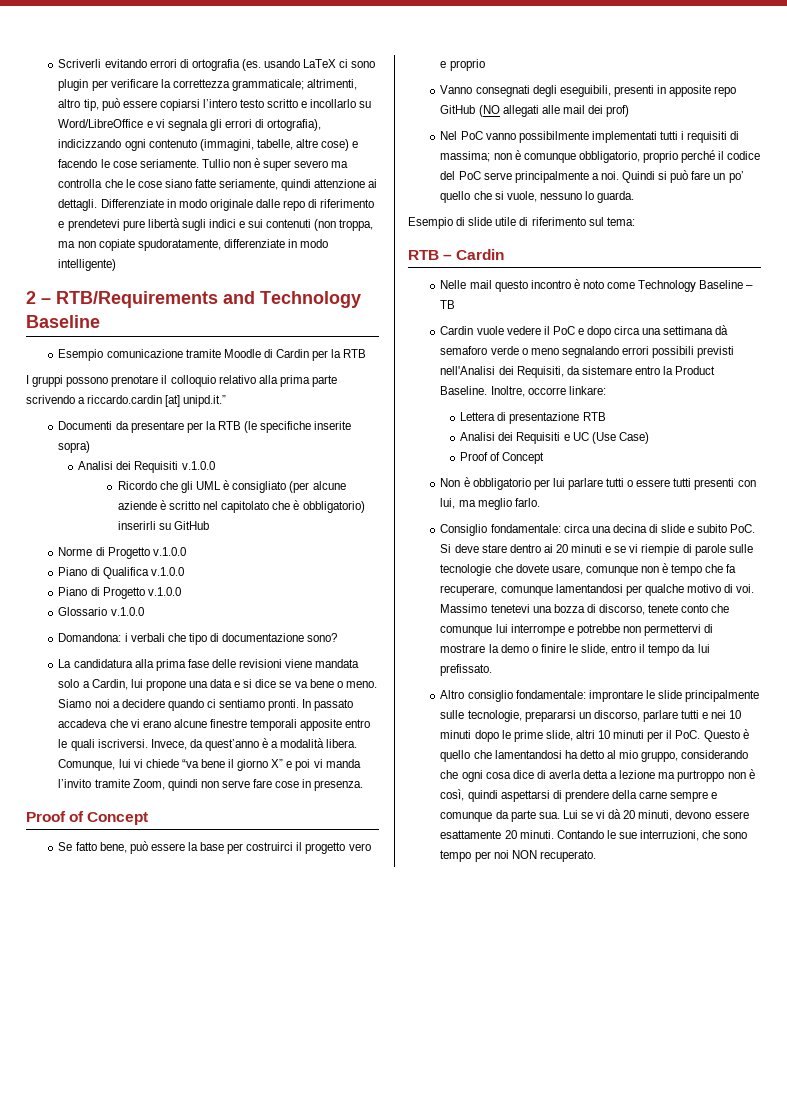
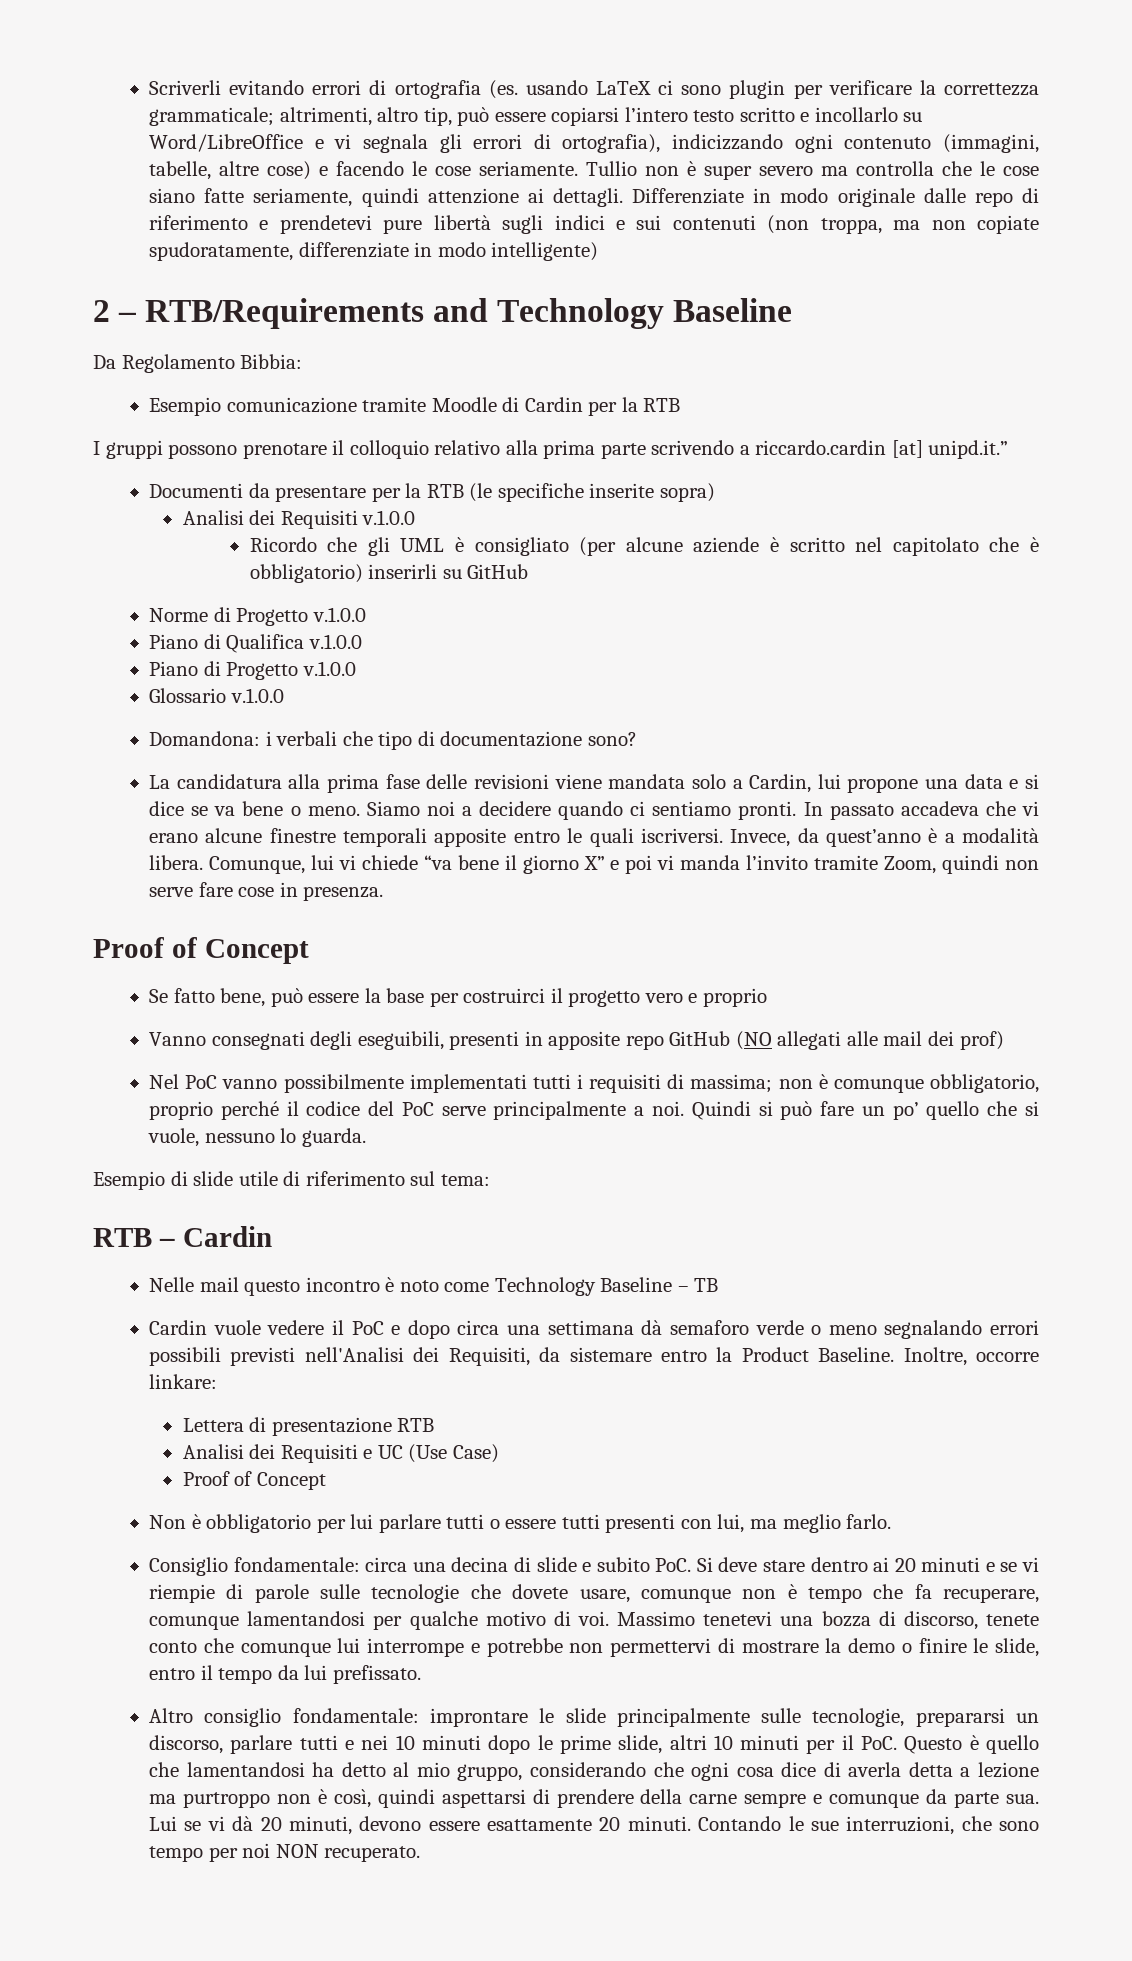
+ Da Regolamento Bibbia:

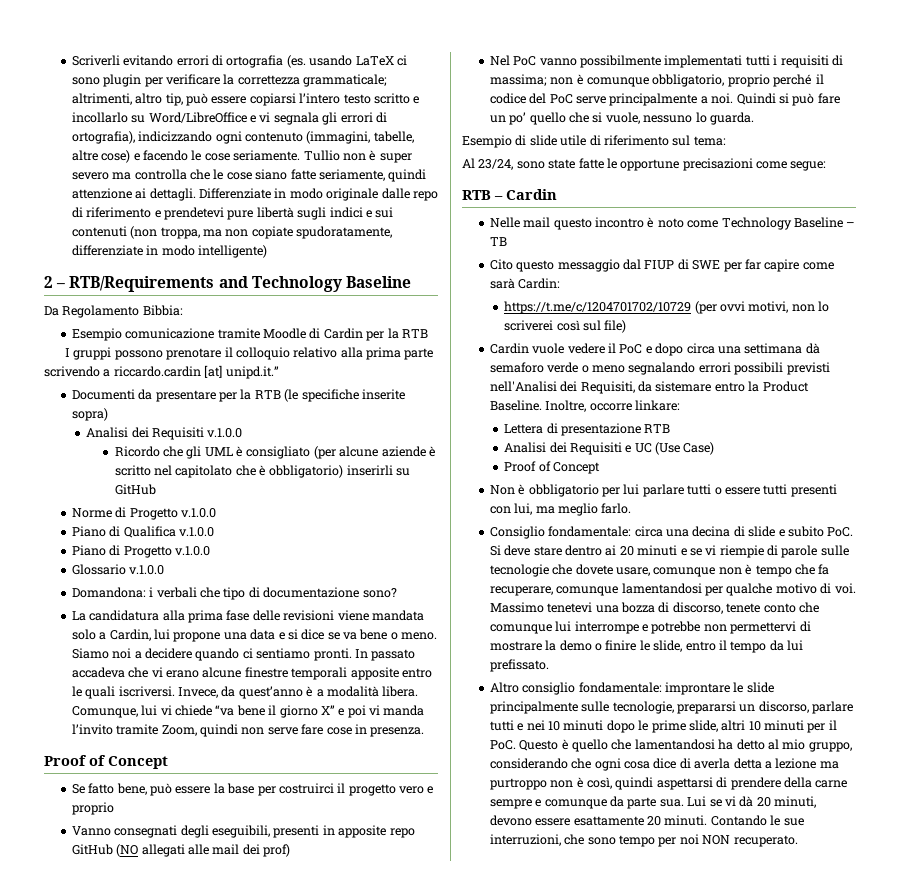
+ Al 23/24, sono state fatte le opportune precisazioni come segue:
+ Cito questo messaggio dal FIUP di SWE per far capire come sarà Cardin:
+ https://t.me/c/1204701702/10729 (per ovvi motivi, non lo scriverei così sul file)

